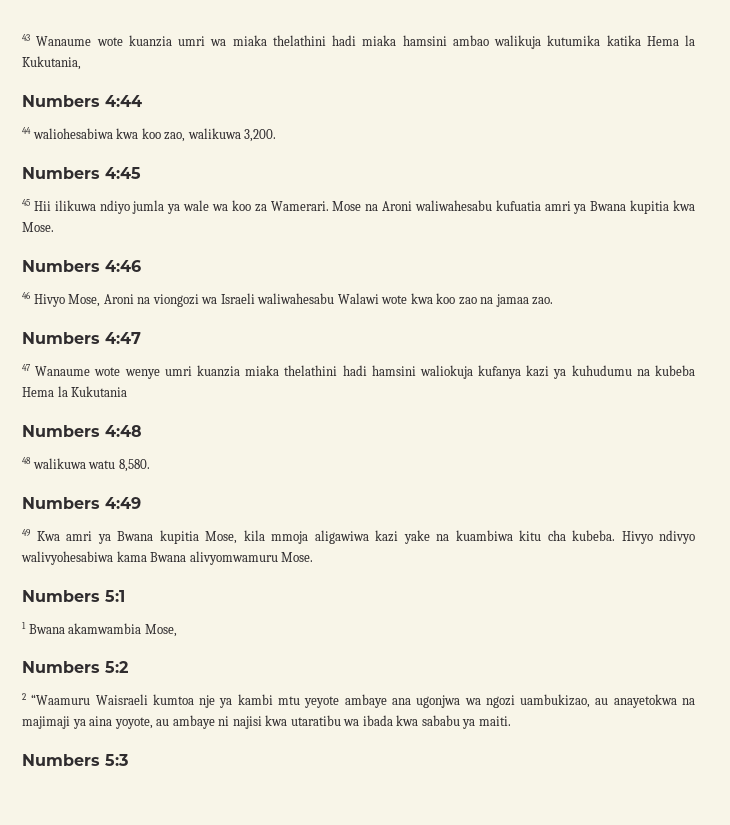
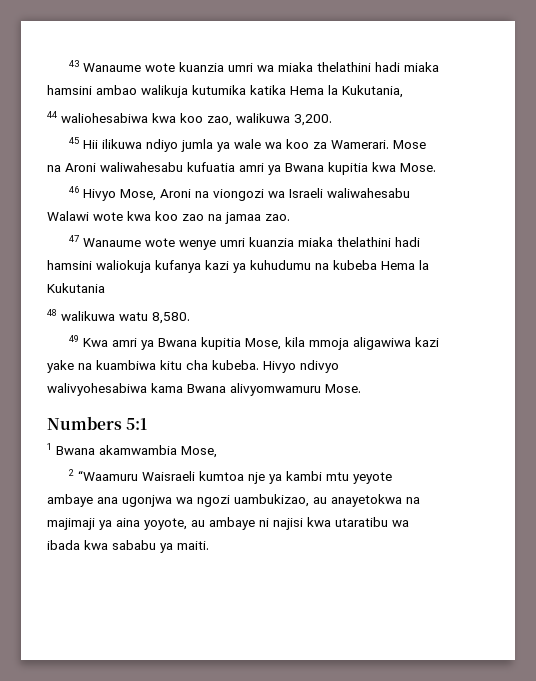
- Numbers 4:44
- Numbers 4:45
- Numbers 4:46
- Numbers 4:47
- Numbers 4:48
- Numbers 4:49
- Numbers 5:2
- Numbers 5:3

